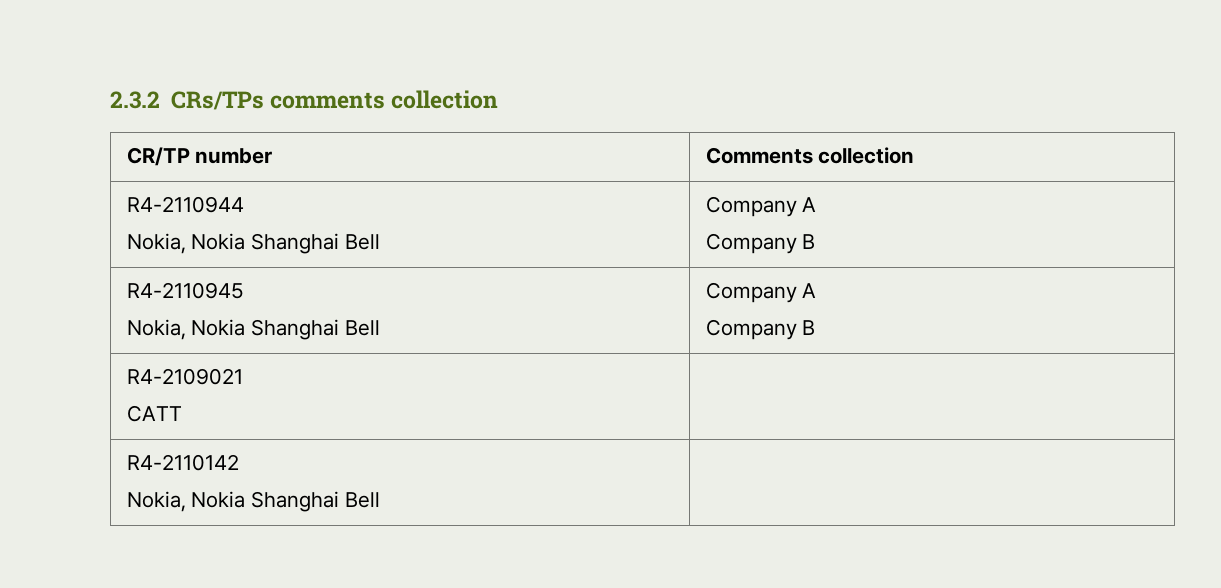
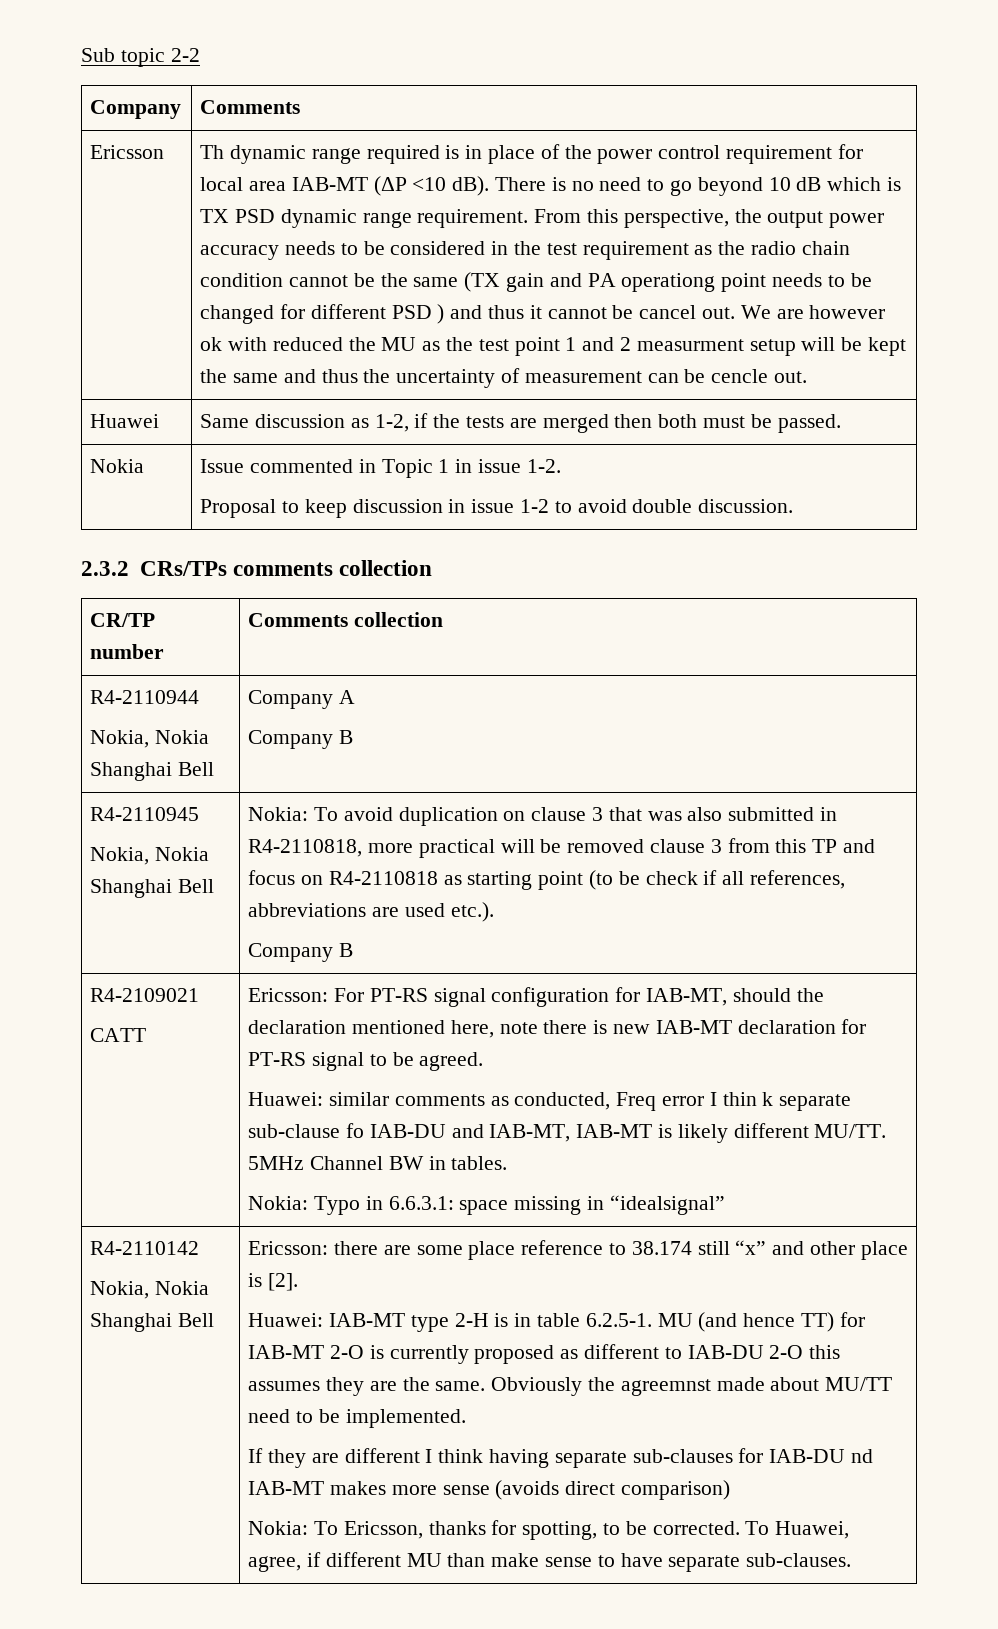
+ Sub topic 2-2
+ Company | Comments
+ Ericsson | Th dynamic range required is in place of the power control requirement for local area IAB-MT (ΔP <10 dB). There is no need to go beyond 10 dB which is TX PSD dynamic range requirement. From this perspective, the output power accuracy needs to be considered in the test requirement as the radio chain condition cannot be the same (TX gain and PA operationg point needs to be changed for different PSD ) and thus it cannot be cancel out. We are however ok with reduced the MU as the test point 1 and 2 measurment setup will be kept the same and thus the uncertainty of measurement can be cencle out.
+ Huawei | Same discussion as 1-2, if the tests are merged then both must be passed.
+ Nokia | Issue commented in Topic 1 in issue 1-2.
+ Proposal to keep discussion in issue 1-2 to avoid double discussion.
  R4-2110945
- Nokia, Nokia Shanghai Bell | Company A
+ Nokia, Nokia Shanghai Bell | Nokia: To avoid duplication on clause 3 that was also submitted in R4-2110818, more practical will be removed clause 3 from this TP and focus on R4-2110818 as starting point (to be check if all references, abbreviations are used etc.).
  Company B
  R4-2109021
- CATT |
+ CATT | Ericsson: For PT-RS signal configuration for IAB-MT, should the declaration mentioned here, note there is new IAB-MT declaration for PT-RS signal to be agreed.
+ Huawei: similar comments as conducted, Freq error I thin k separate sub-clause fo IAB-DU and IAB-MT, IAB-MT is likely different MU/TT. 5MHz Channel BW in tables.
+ Nokia: Typo in 6.6.3.1: space missing in “idealsignal”
+ Ericsson: there are some place reference to 38.174 still “x” and other place is [2].
+ Huawei: IAB-MT type 2-H is in table 6.2.5-1. MU (and hence TT) for IAB-MT 2-O is currently proposed as different to IAB-DU 2-O this assumes they are the same. Obviously the agreemnst made about MU/TT need to be implemented.
+ If they are different I think having separate sub-clauses for IAB-DU nd IAB-MT makes more sense (avoids direct comparison)
+ Nokia: To Ericsson, thanks for spotting, to be corrected. To Huawei, agree, if different MU than make sense to have separate sub-clauses.

